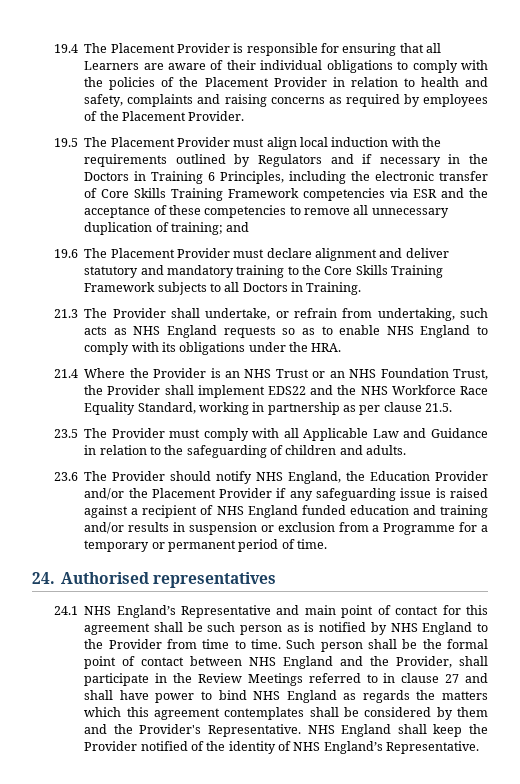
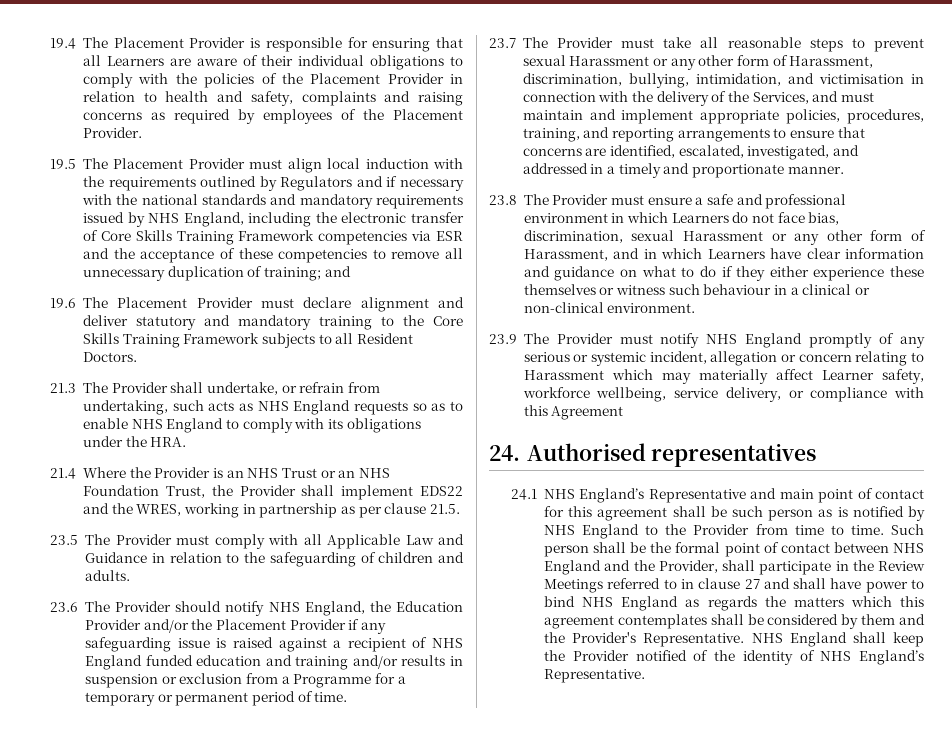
- 19.5 The Placement Provider must align local induction with the requirements outlined by Regulators and if necessary in the Doctors in Training 6 Principles, including the electronic transfer of Core Skills Training Framework competencies via ESR and the acceptance of these competencies to remove all unnecessary duplication of training; and
+ 19.5 The Placement Provider must align local induction with the requirements outlined by Regulators and if necessary with the national standards and mandatory requirements issued by NHS England, including the electronic transfer of Core Skills Training Framework competencies via ESR and the acceptance of these competencies to remove all unnecessary duplication of training; and
- 19.6 The Placement Provider must declare alignment and deliver statutory and mandatory training to the Core Skills Training Framework subjects to all Doctors in Training.
+ 19.6 The Placement Provider must declare alignment and deliver statutory and mandatory training to the Core Skills Training Framework subjects to all Resident Doctors.
- 21.4 Where the Provider is an NHS Trust or an NHS Foundation Trust, the Provider shall implement EDS22 and the NHS Workforce Race Equality Standard, working in partnership as per clause 21.5.
+ 21.4 Where the Provider is an NHS Trust or an NHS Foundation Trust, the Provider shall implement EDS22 and the WRES, working in partnership as per clause 21.5.
+ 23.7 The Provider must take all reasonable steps to prevent sexual Harassment or any other form of Harassment, discrimination, bullying, intimidation, and victimisation in connection with the delivery of the Services, and must maintain and implement appropriate policies, procedures, training, and reporting arrangements to ensure that concerns are identified, escalated, investigated, and addressed in a timely and proportionate manner.
+ 23.8 The Provider must ensure a safe and professional environment in which Learners do not face bias, discrimination, sexual Harassment or any other form of Harassment, and in which Learners have clear information and guidance on what to do if they either experience these themselves or witness such behaviour in a clinical or non-clinical environment.
+ 23.9 The Provider must notify NHS England promptly of any serious or systemic incident, allegation or concern relating to Harassment which may materially affect Learner safety, workforce wellbeing, service delivery, or compliance with this Agreement

